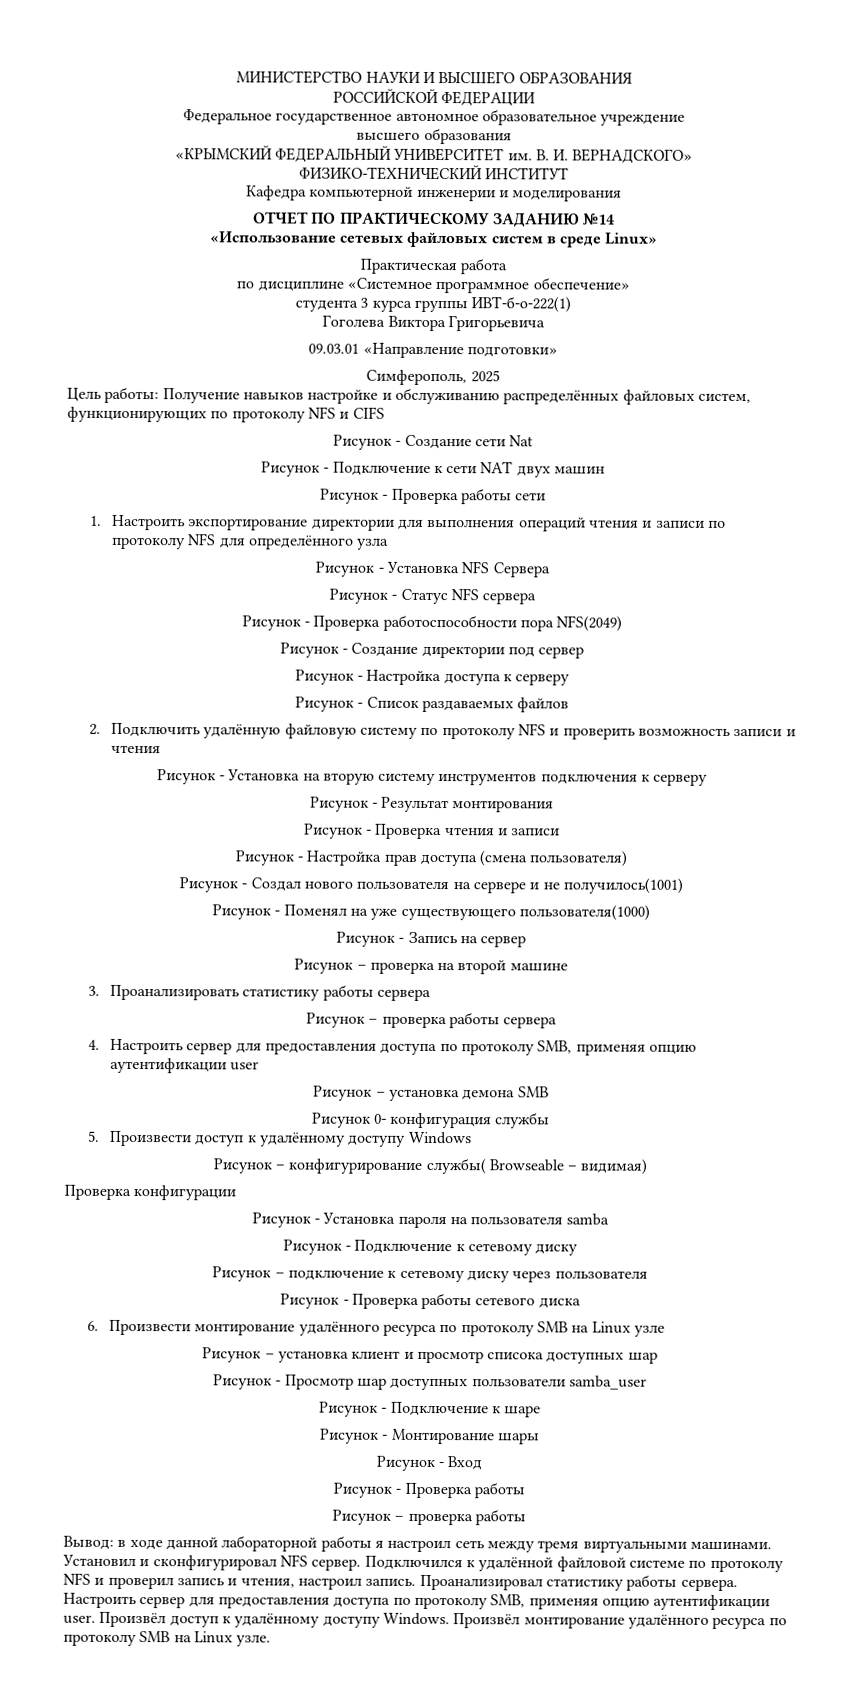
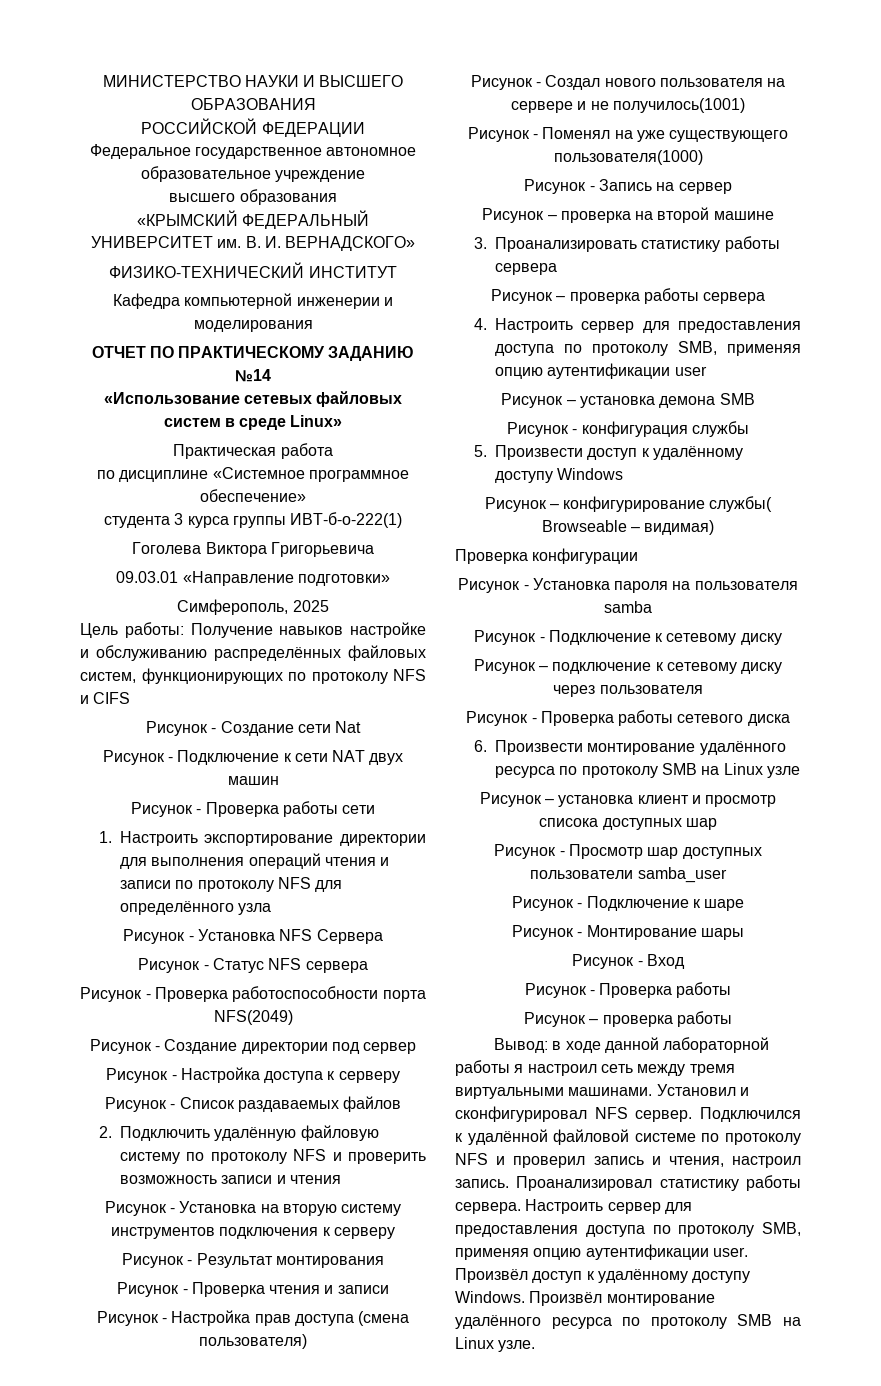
- Рисунок - Проверка работоспособности пора NFS(2049)
+ Рисунок - Проверка работоспособности порта NFS(2049)
- Рисунок 0- конфигурация службы
+ Рисунок - конфигурация службы

